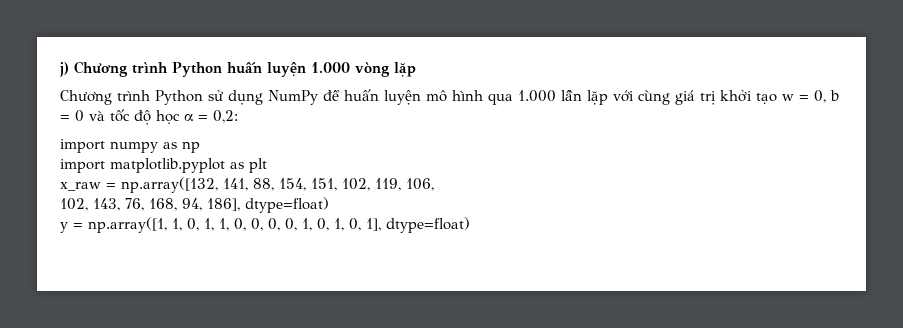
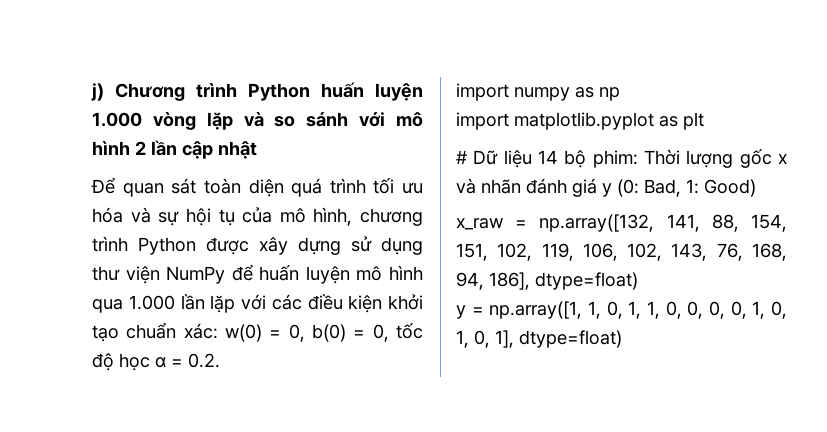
- j) Chương trình Python huấn luyện 1.000 vòng lặp
- Chương trình Python sử dụng NumPy để huấn luyện mô hình qua 1.000 lần lặp với cùng giá trị khởi tạo w = 0, b = 0 và tốc độ học α = 0,2:
+ j) Chương trình Python huấn luyện 1.000 vòng lặp và so sánh với mô hình 2 lần cập nhật
+ Để quan sát toàn diện quá trình tối ưu hóa và sự hội tụ của mô hình, chương trình Python được xây dựng sử dụng thư viện NumPy để huấn luyện mô hình qua 1.000 lần lặp với các điều kiện khởi tạo chuẩn xác: w(0) = 0, b(0) = 0, tốc độ học α = 0.2.
+ # Dữ liệu 14 bộ phim: Thời lượng gốc x và nhãn đánh giá y (0: Bad, 1: Good)
- x_raw = np.array([132, 141, 88, 154, 151, 102, 119, 106,
- 102, 143, 76, 168, 94, 186], dtype=float)
+ x_raw = np.array([132, 141, 88, 154, 151, 102, 119, 106, 102, 143, 76, 168, 94, 186], dtype=float)

